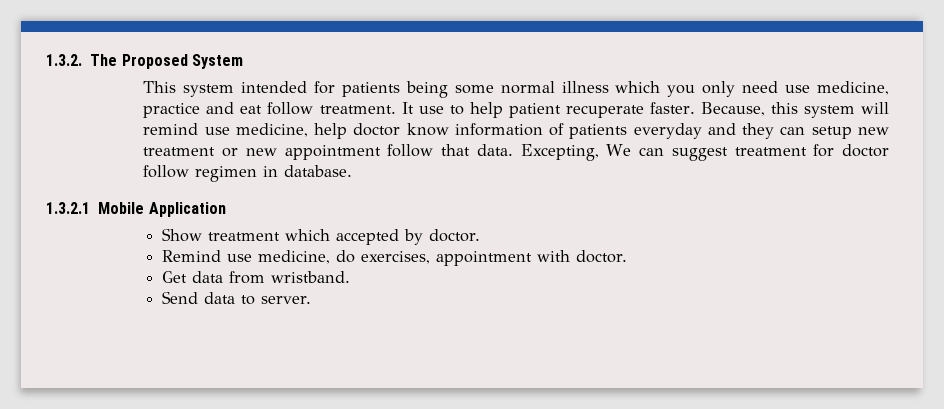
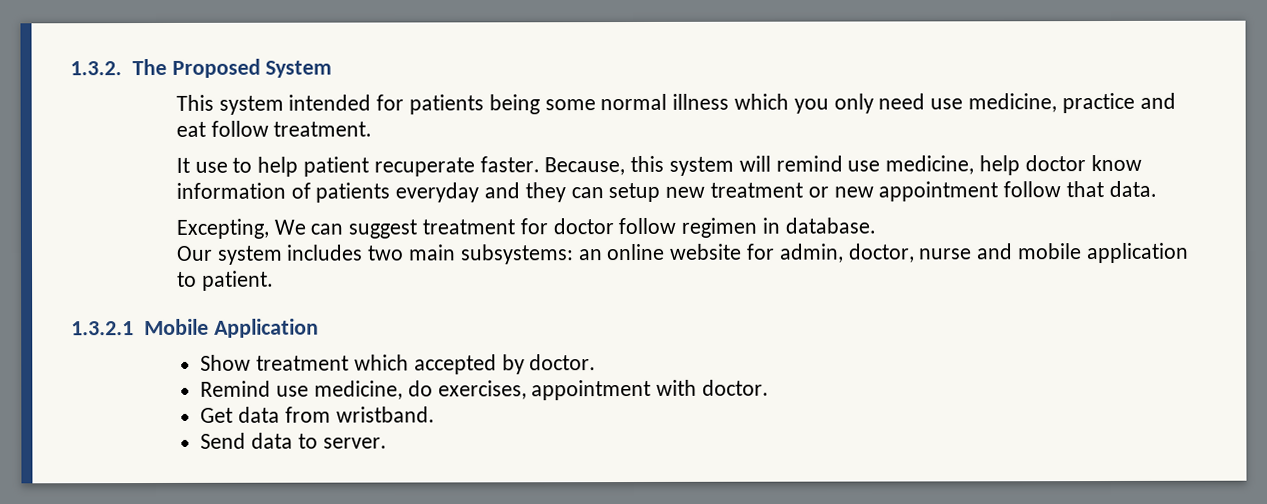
- This system intended for patients being some normal illness which you only need use medicine, practice and eat follow treatment. It use to help patient recuperate faster.
+ This system intended for patients being some normal illness which you only need use medicine, practice and eat follow treatment.
+ It use to help patient recuperate faster.
- Because, this system will remind use medicine, help doctor know information of patients everyday and they can setup new treatment or new appointment follow that data. Excepting, We can suggest treatment for doctor follow regimen in database.
+ Because, this system will remind use medicine, help doctor know information of patients everyday and they can setup new treatment or new appointment follow that data.
+ Excepting, We can suggest treatment for doctor follow regimen in database.
+ Our system includes two main subsystems: an online website for admin, doctor, nurse and mobile application to patient.

